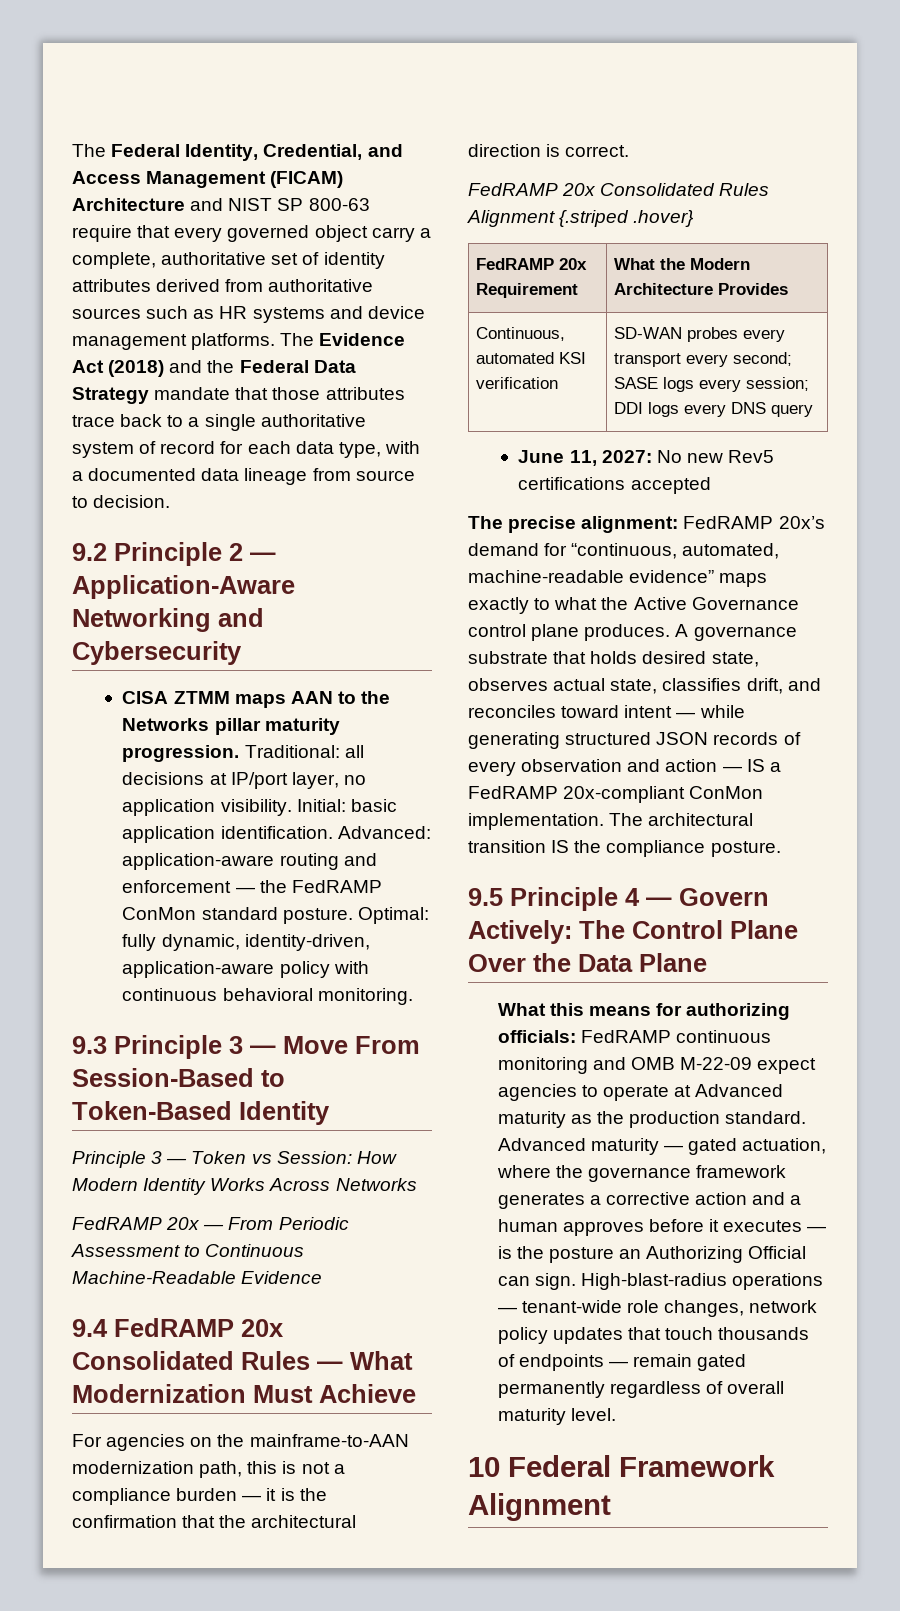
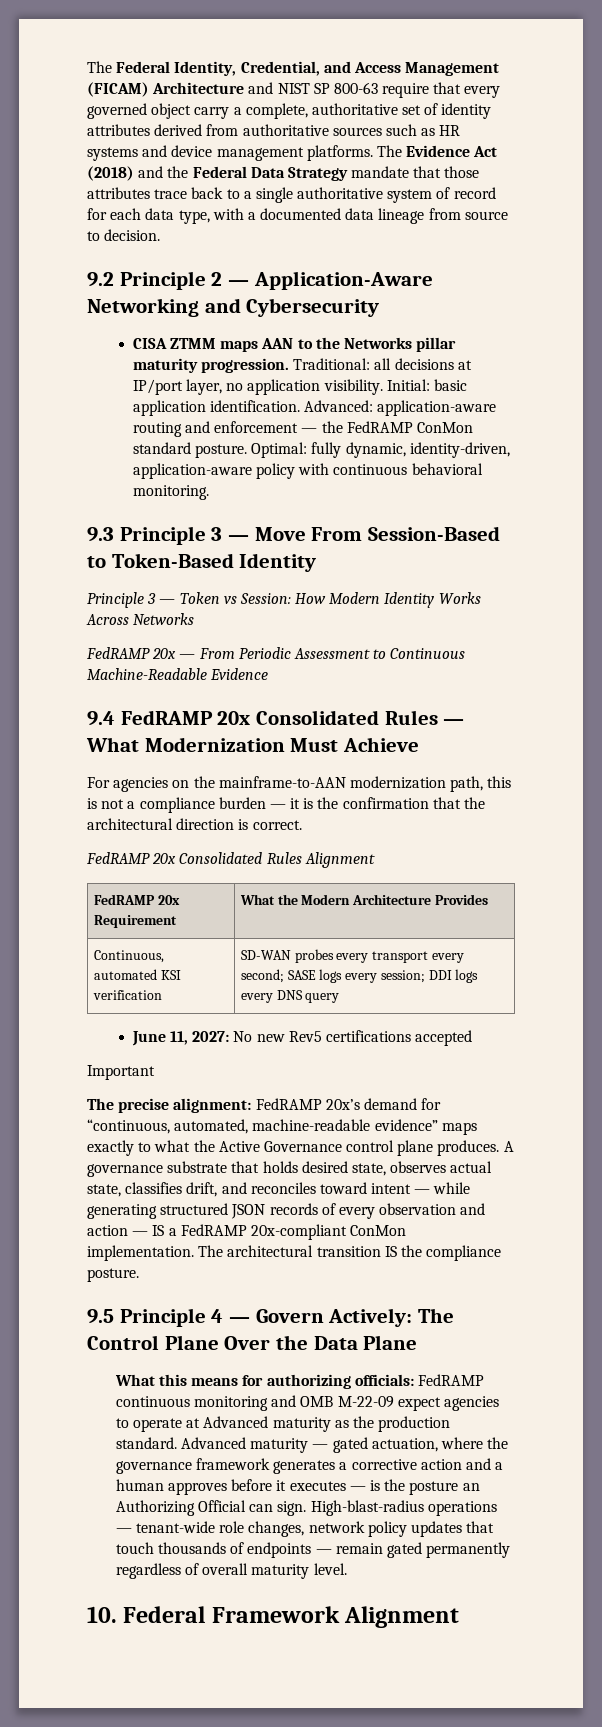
- FedRAMP 20x Consolidated Rules Alignment {.striped .hover}
+ FedRAMP 20x Consolidated Rules Alignment
+ Important
- 10 Federal Framework Alignment
+ 10. Federal Framework Alignment

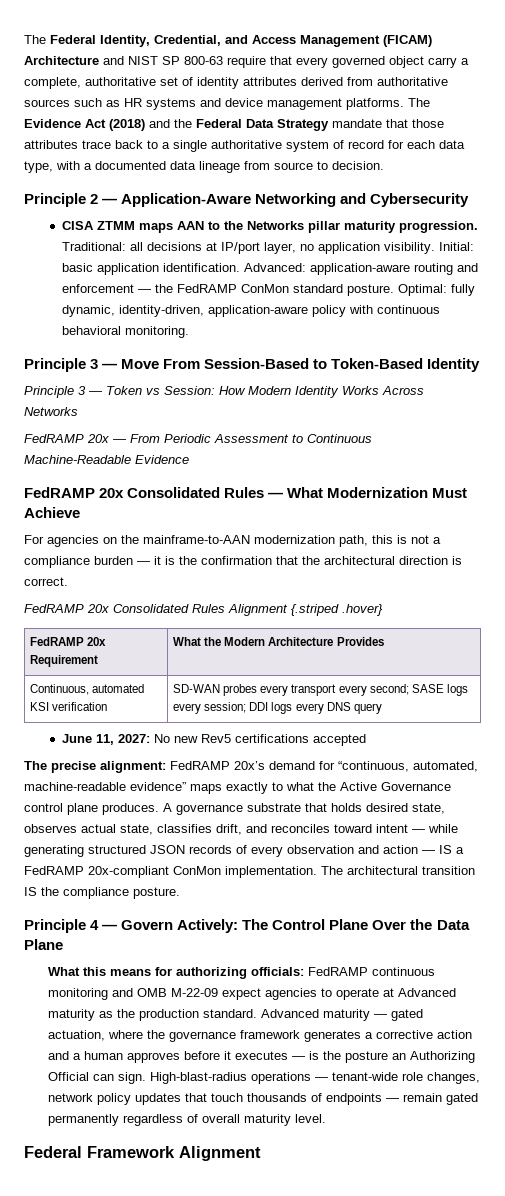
- 9.2 Principle 2 — Application-Aware Networking and Cybersecurity
+ Principle 2 — Application-Aware Networking and Cybersecurity
- 9.3 Principle 3 — Move From Session-Based to Token-Based Identity
+ Principle 3 — Move From Session-Based to Token-Based Identity
- 9.4 FedRAMP 20x Consolidated Rules — What Modernization Must Achieve
+ FedRAMP 20x Consolidated Rules — What Modernization Must Achieve
- FedRAMP 20x Consolidated Rules Alignment
+ FedRAMP 20x Consolidated Rules Alignment {.striped .hover}
- Important
- 9.5 Principle 4 — Govern Actively: The Control Plane Over the Data Plane
+ Principle 4 — Govern Actively: The Control Plane Over the Data Plane
- 10. Federal Framework Alignment
+ Federal Framework Alignment

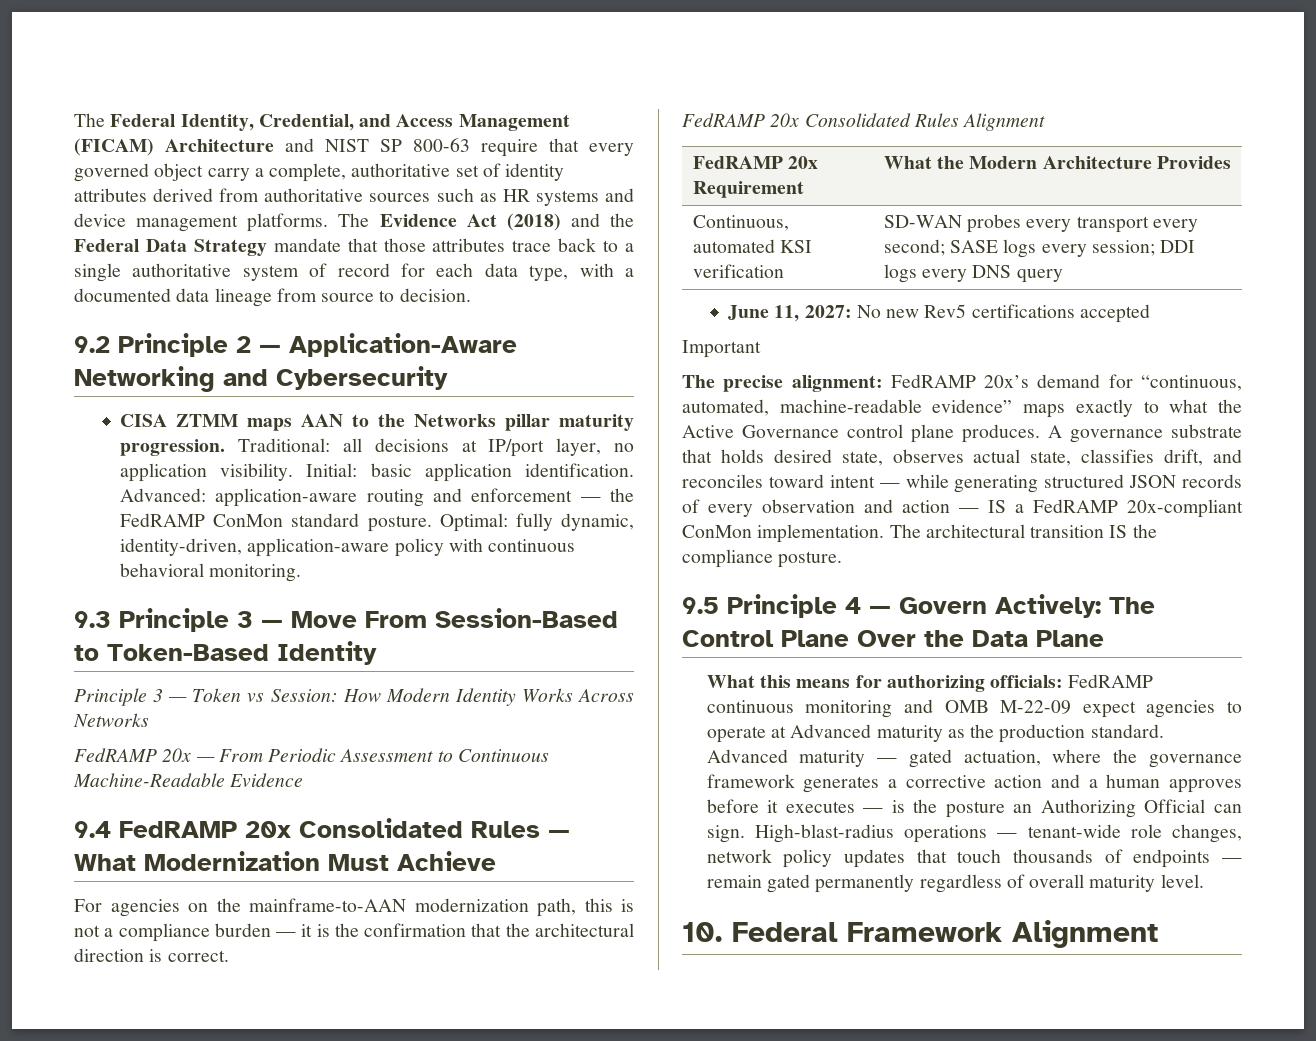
- Principle 2 — Application-Aware Networking and Cybersecurity
+ 9.2 Principle 2 — Application-Aware Networking and Cybersecurity
- Principle 3 — Move From Session-Based to Token-Based Identity
+ 9.3 Principle 3 — Move From Session-Based to Token-Based Identity
- FedRAMP 20x Consolidated Rules — What Modernization Must Achieve
+ 9.4 FedRAMP 20x Consolidated Rules — What Modernization Must Achieve
- FedRAMP 20x Consolidated Rules Alignment {.striped .hover}
+ FedRAMP 20x Consolidated Rules Alignment
+ Important
- Principle 4 — Govern Actively: The Control Plane Over the Data Plane
+ 9.5 Principle 4 — Govern Actively: The Control Plane Over the Data Plane
- Federal Framework Alignment
+ 10. Federal Framework Alignment

